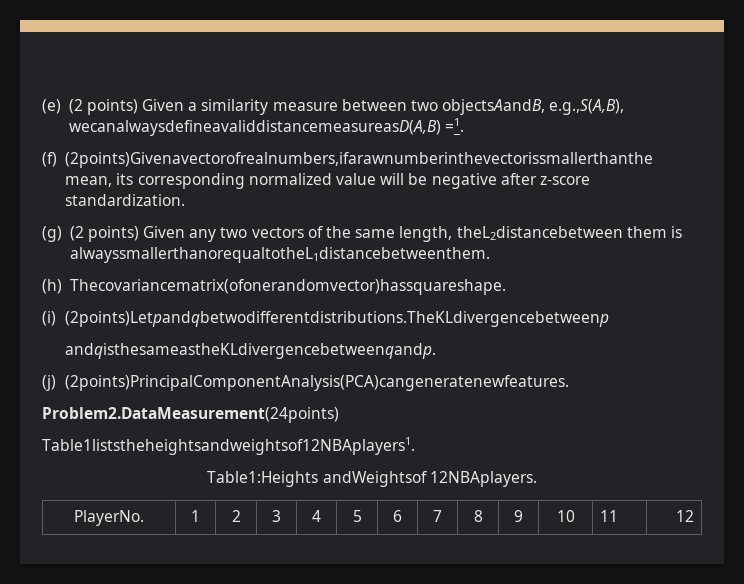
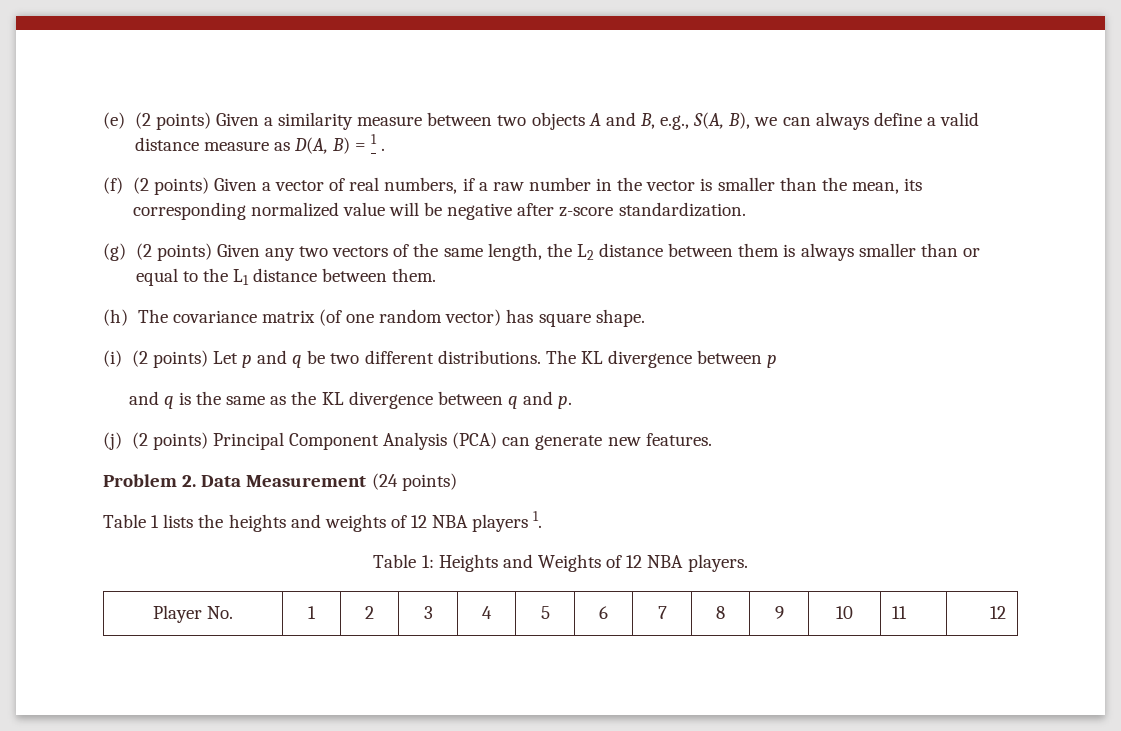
- (e) (2 points) Given a similarity measure between two objectsAandB, e.g.,S(A,B), wecanalwaysdefineavaliddistancemeasureasD(A,B) =1.
- (f) (2points)Givenavectorofrealnumbers,ifarawnumberinthevectorissmallerthanthe mean, its corresponding normalized value will be negative after z-score standardization.
+ (e) (2 points) Given a similarity measure between two objects A and B, e.g., S(A, B), we can always define a valid distance measure as D(A, B) = 1 .
+ (f) (2 points) Given a vector of real numbers, if a raw number in the vector is smaller than the mean, its corresponding normalized value will be negative after z-score standardization.
- (g) (2 points) Given any two vectors of the same length, theL2distancebetween them is alwayssmallerthanorequaltotheL1distancebetweenthem.
- (h) Thecovariancematrix(ofonerandomvector)hassquareshape.
- (i) (2points)Letpandqbetwodifferentdistributions.TheKLdivergencebetweenp
- andqisthesameastheKLdivergencebetweenqandp.
- (j) (2points)PrincipalComponentAnalysis(PCA)cangeneratenewfeatures.
- Problem2.DataMeasurement(24points)
- Table1liststheheightsandweightsof12NBAplayers1.
- Table1:Heights andWeightsof 12NBAplayers.
- PlayerNo. | 1 | 2 | 3 | 4 | 5 | 6 | 7 | 8 | 9 | 10 | 11 | 12
+ (g) (2 points) Given any two vectors of the same length, the L2 distance between them is always smaller than or equal to the L1 distance between them.
+ (h) The covariance matrix (of one random vector) has square shape.
+ (i) (2 points) Let p and q be two different distributions. The KL divergence between p
+ and q is the same as the KL divergence between q and p.
+ (j) (2 points) Principal Component Analysis (PCA) can generate new features.
+ Problem 2. Data Measurement (24 points)
+ Table 1 lists the heights and weights of 12 NBA players 1.
+ Table 1: Heights and Weights of 12 NBA players.
+ Player No. | 1 | 2 | 3 | 4 | 5 | 6 | 7 | 8 | 9 | 10 | 11 | 12

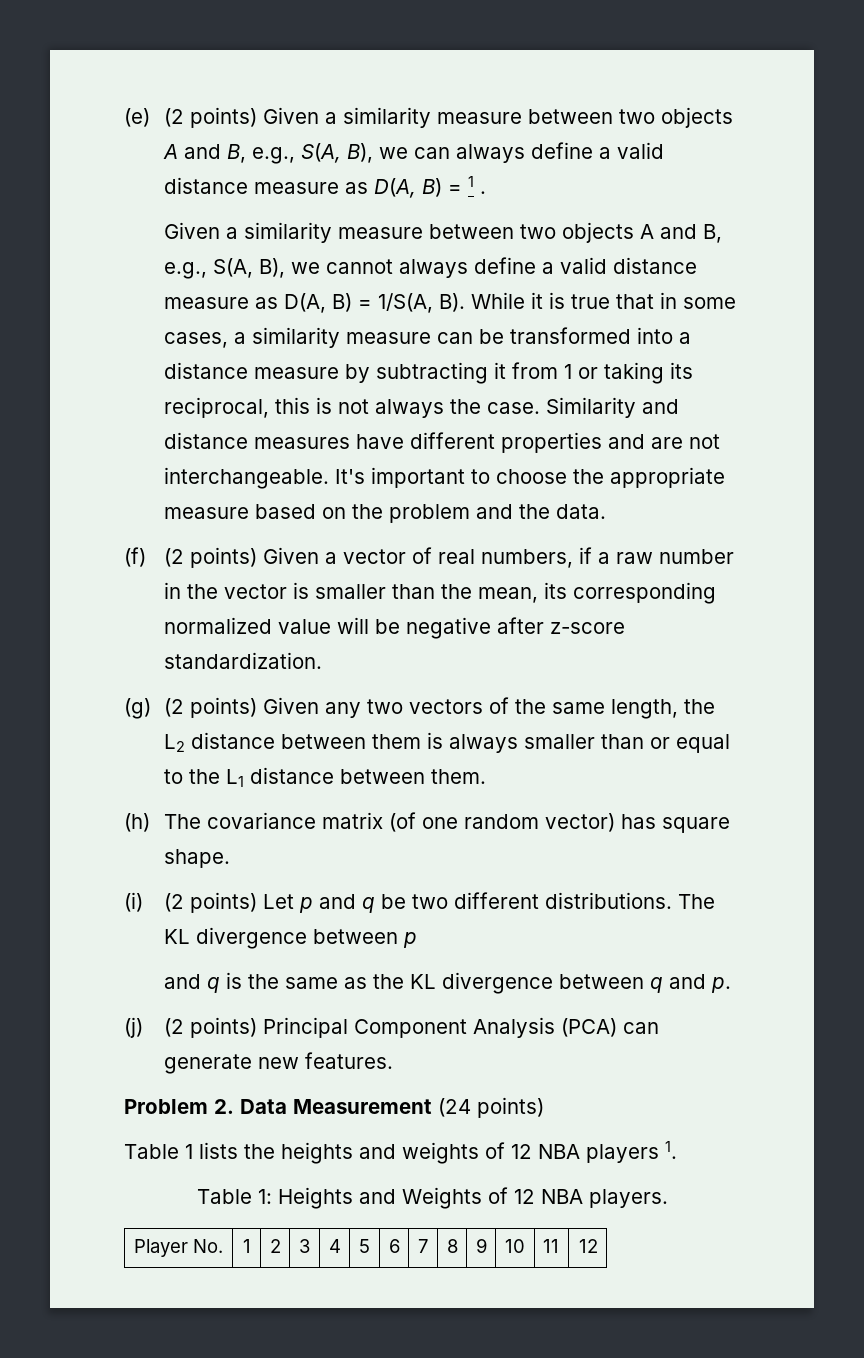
+ Given a similarity measure between two objects A and B, e.g., S(A, B), we cannot always define a valid distance measure as D(A, B) = 1/S(A, B). While it is true that in some cases, a similarity measure can be transformed into a distance measure by subtracting it from 1 or taking its reciprocal, this is not always the case. Similarity and distance measures have different properties and are not interchangeable. It's important to choose the appropriate measure based on the problem and the data.

